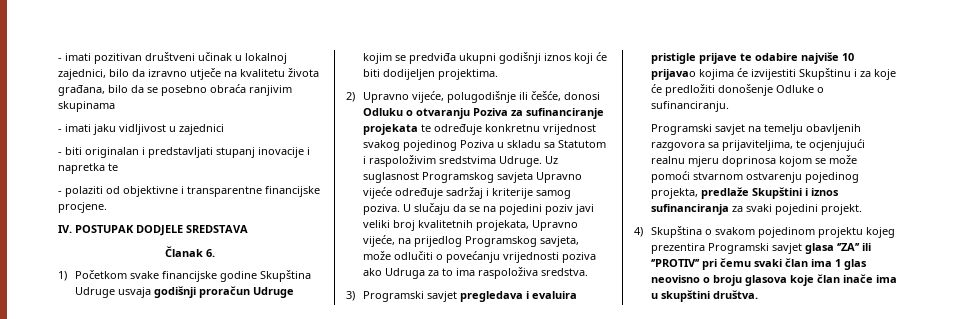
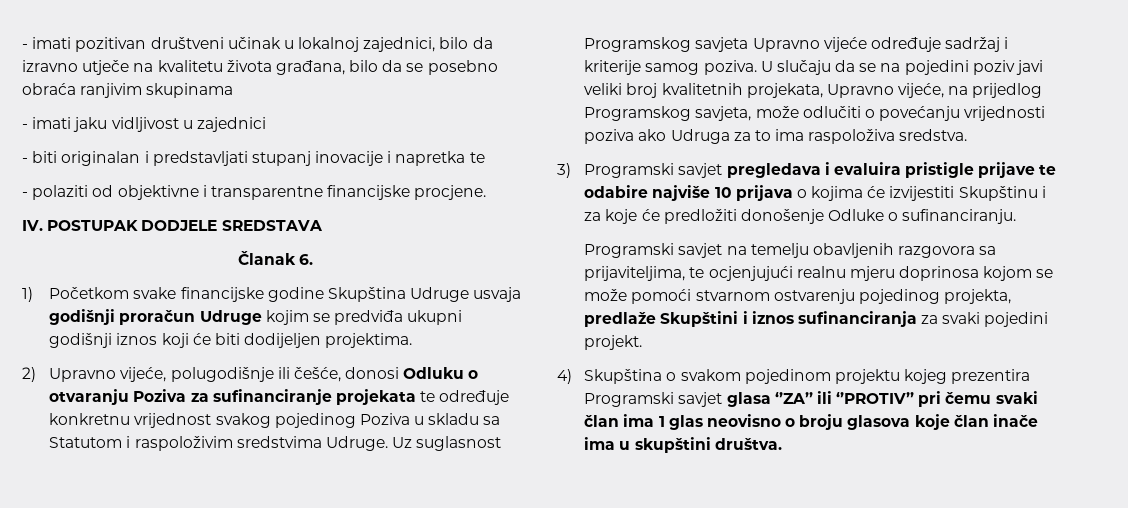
- 3) Programski savjet pregledava i evaluira pristigle prijave te odabire najviše 10 prijavao kojima će izvijestiti Skupštinu i za koje će predložiti donošenje Odluke o sufinanciranju.
+ 3) Programski savjet pregledava i evaluira pristigle prijave te odabire najviše 10 prijava o kojima će izvijestiti Skupštinu i za koje će predložiti donošenje Odluke o sufinanciranju.

